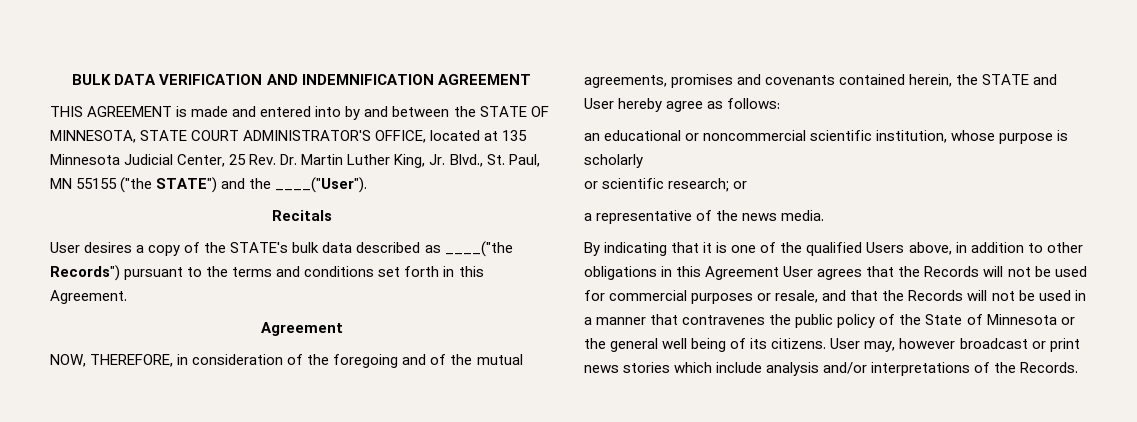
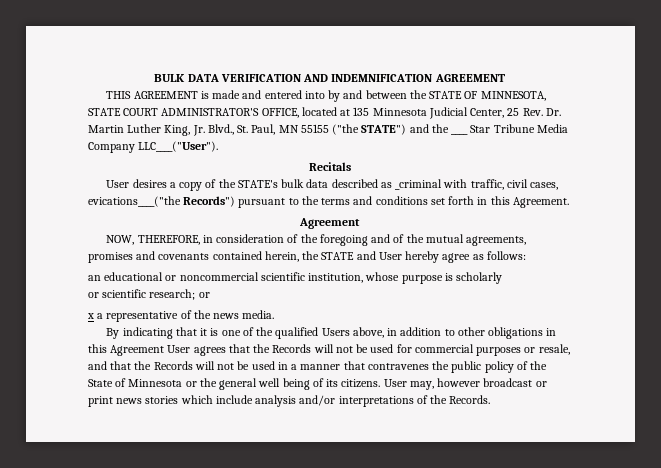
- THIS AGREEMENT is made and entered into by and between the STATE OF MINNESOTA, STATE COURT ADMINISTRATOR'S OFFICE, located at 135 Minnesota Judicial Center, 25 Rev. Dr. Martin Luther King, Jr. Blvd., St. Paul, MN 55155 ("the STATE") and the ____("User").
+ THIS AGREEMENT is made and entered into by and between the STATE OF MINNESOTA, STATE COURT ADMINISTRATOR'S OFFICE, located at 135 Minnesota Judicial Center, 25 Rev. Dr. Martin Luther King, Jr. Blvd., St. Paul, MN 55155 ("the STATE") and the ____ Star Tribune Media Company LLC____("User").
- User desires a copy of the STATE's bulk data described as ____("the Records") pursuant to the terms and conditions set forth in this Agreement.
+ User desires a copy of the STATE's bulk data described as _criminal with traffic, civil cases, evications____("the Records") pursuant to the terms and conditions set forth in this Agreement.
- a representative of the news media.
+ x a representative of the news media.

